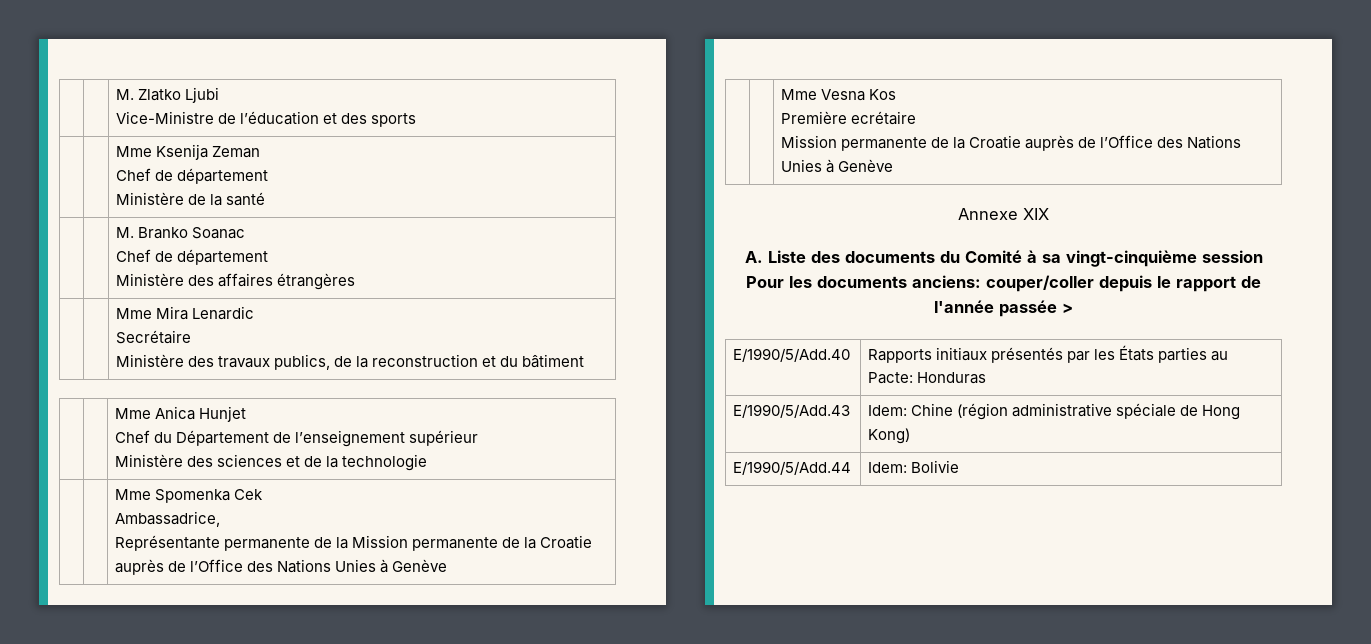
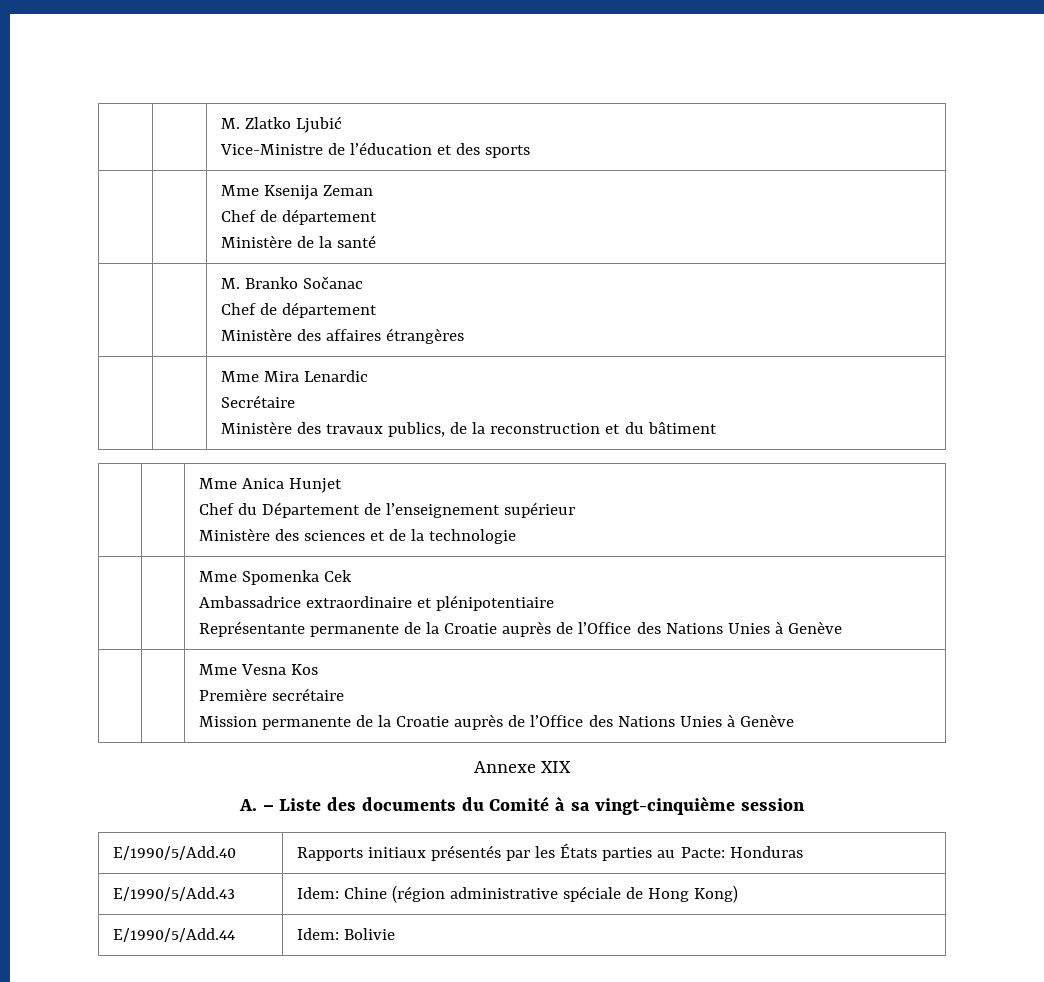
- | | M. Zlatko Ljubi
+ | | M. Zlatko Ljubić
- | | M. Branko Soanac
+ | | M. Branko Sočanac
  | | Mme Spomenka Cek
- Ambassadrice,
- Représentante permanente de la Mission permanente de la Croatie auprès de l’Office des Nations Unies à Genève
+ Ambassadrice extraordinaire et plénipotentiaire
+ Représentante permanente de la Croatie auprès de l’Office des Nations Unies à Genève
  | | Mme Vesna Kos
- Première ecrétaire
+ Première secrétaire
- A. Liste des documents du Comité à sa vingt-cinquième session Pour les documents anciens: couper/coller depuis le rapport de l'année passée >
+ A. – Liste des documents du Comité à sa vingt-cinquième session

